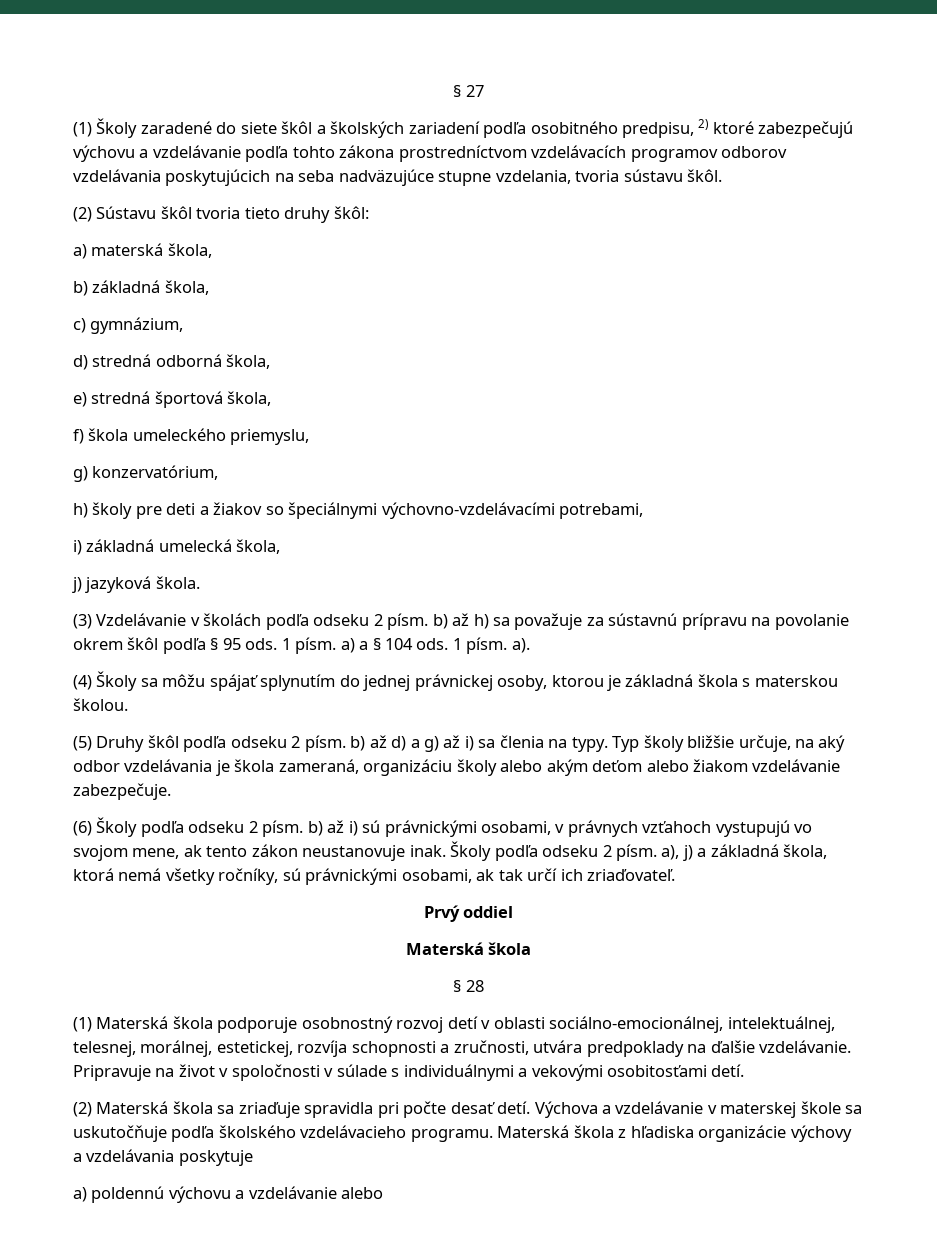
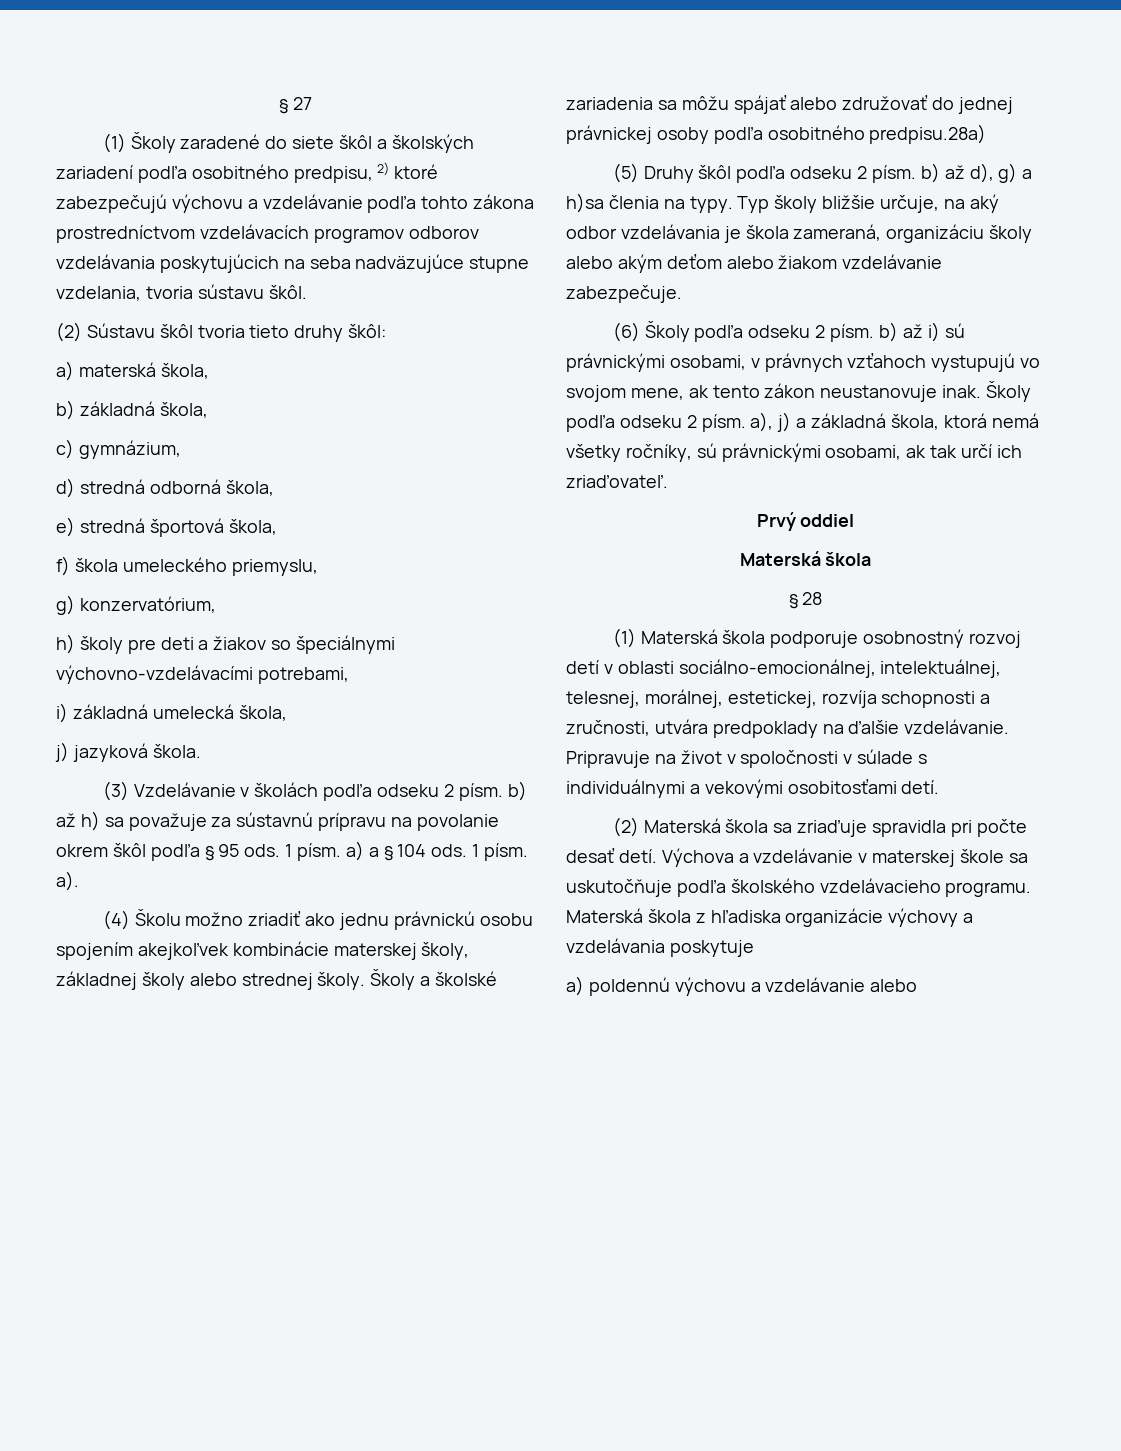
- (4) Školy sa môžu spájať splynutím do jednej právnickej osoby, ktorou je základná škola s materskou školou.
+ (4) Školu možno zriadiť ako jednu právnickú osobu spojením akejkoľvek kombinácie materskej školy, základnej školy alebo strednej školy. Školy a školské zariadenia sa môžu spájať alebo združovať do jednej právnickej osoby podľa osobitného predpisu.28a)
- (5) Druhy škôl podľa odseku 2 písm. b) až d) a g) až i) sa členia na typy.
+ (5) Druhy škôl podľa odseku 2 písm. b) až d), g) a h)sa členia na typy.

